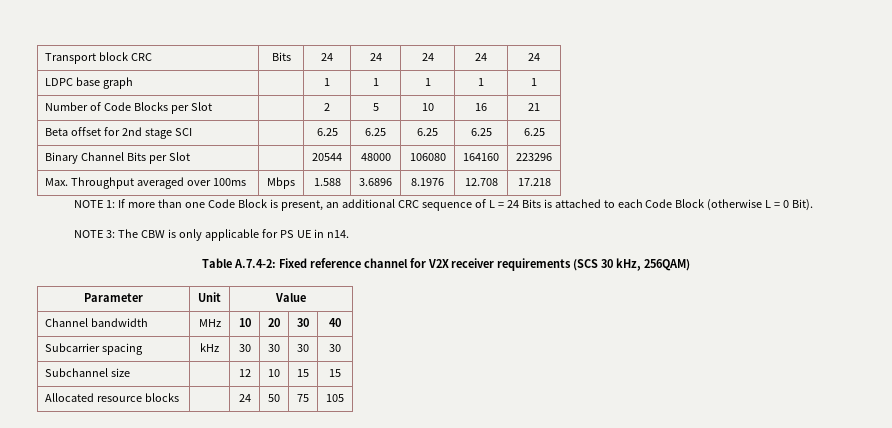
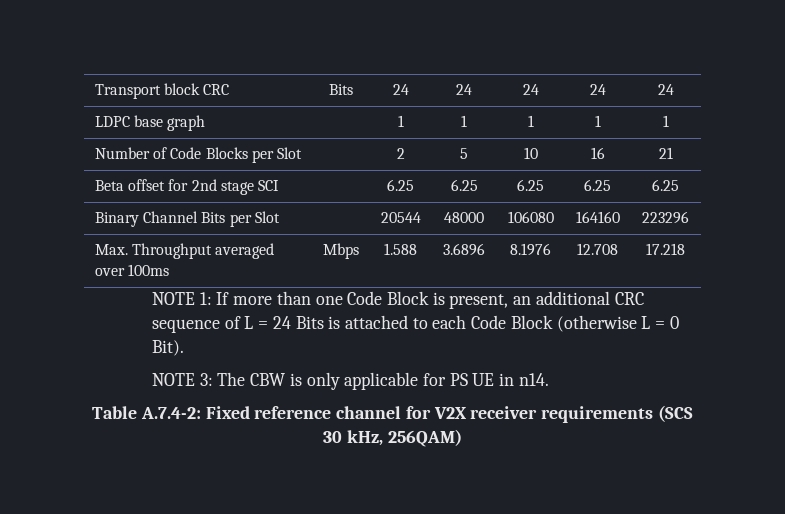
- Parameter | Unit | Value
- Channel bandwidth | MHz | 10 | 20 | 30 | 40
- Subcarrier spacing | kHz | 30 | 30 | 30 | 30
- Subchannel size | | 12 | 10 | 15 | 15
- Allocated resource blocks | | 24 | 50 | 75 | 105

